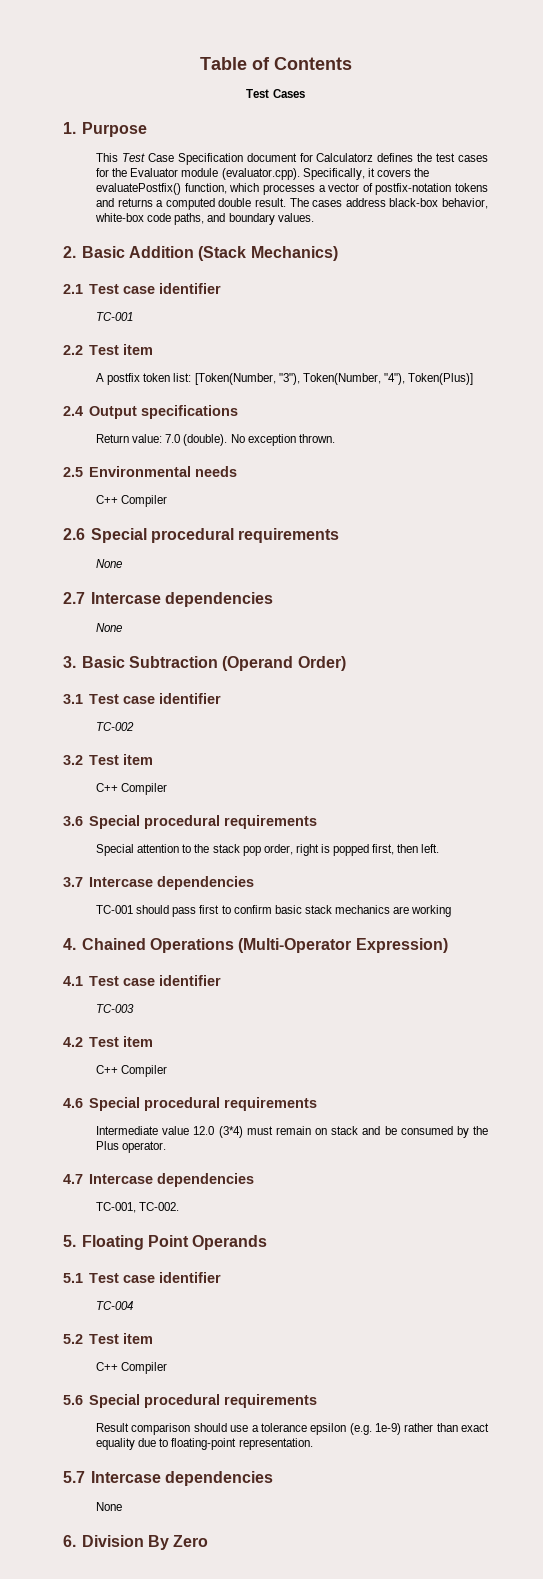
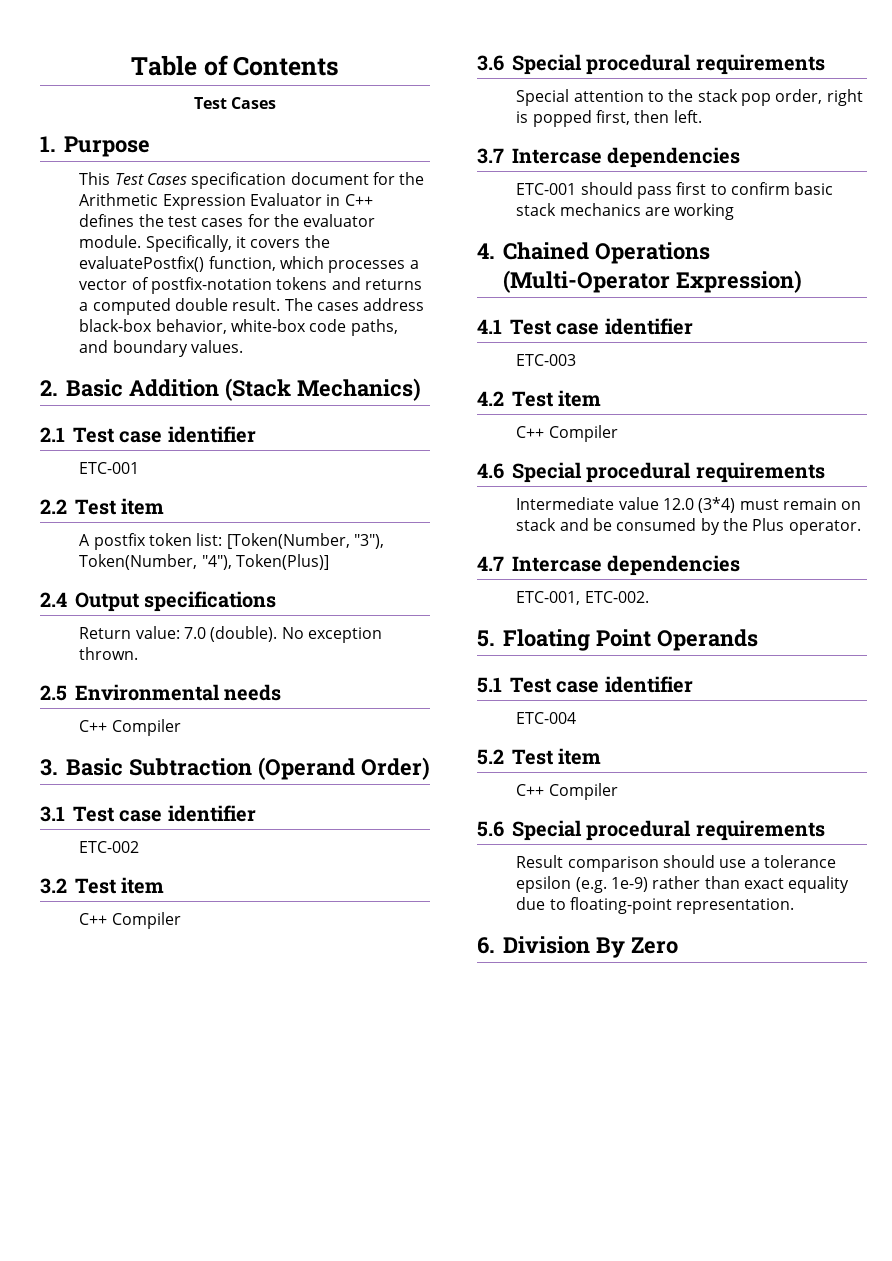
- This Test Case Specification document for Calculatorz defines the test cases for the Evaluator module (evaluator.cpp). Specifically, it covers the evaluatePostfix() function, which processes a vector of postfix-notation tokens and returns a computed double result.
+ This Test Cases specification document for the Arithmetic Expression Evaluator in C++ defines the test cases for the evaluator module. Specifically, it covers the evaluatePostfix() function, which processes a vector of postfix-notation tokens and returns a computed double result.
  2.1 Test case identifier
- TC-001
+ ETC-001
- 2.6 Special procedural requirements
- None
- 2.7 Intercase dependencies
- None
- TC-002
+ ETC-002
- TC-001 should pass first to confirm basic stack mechanics are working
+ ETC-001 should pass first to confirm basic stack mechanics are working
- TC-003
+ ETC-003
- TC-001, TC-002.
+ ETC-001, ETC-002.
- TC-004
+ ETC-004
- 5.7 Intercase dependencies
- None

